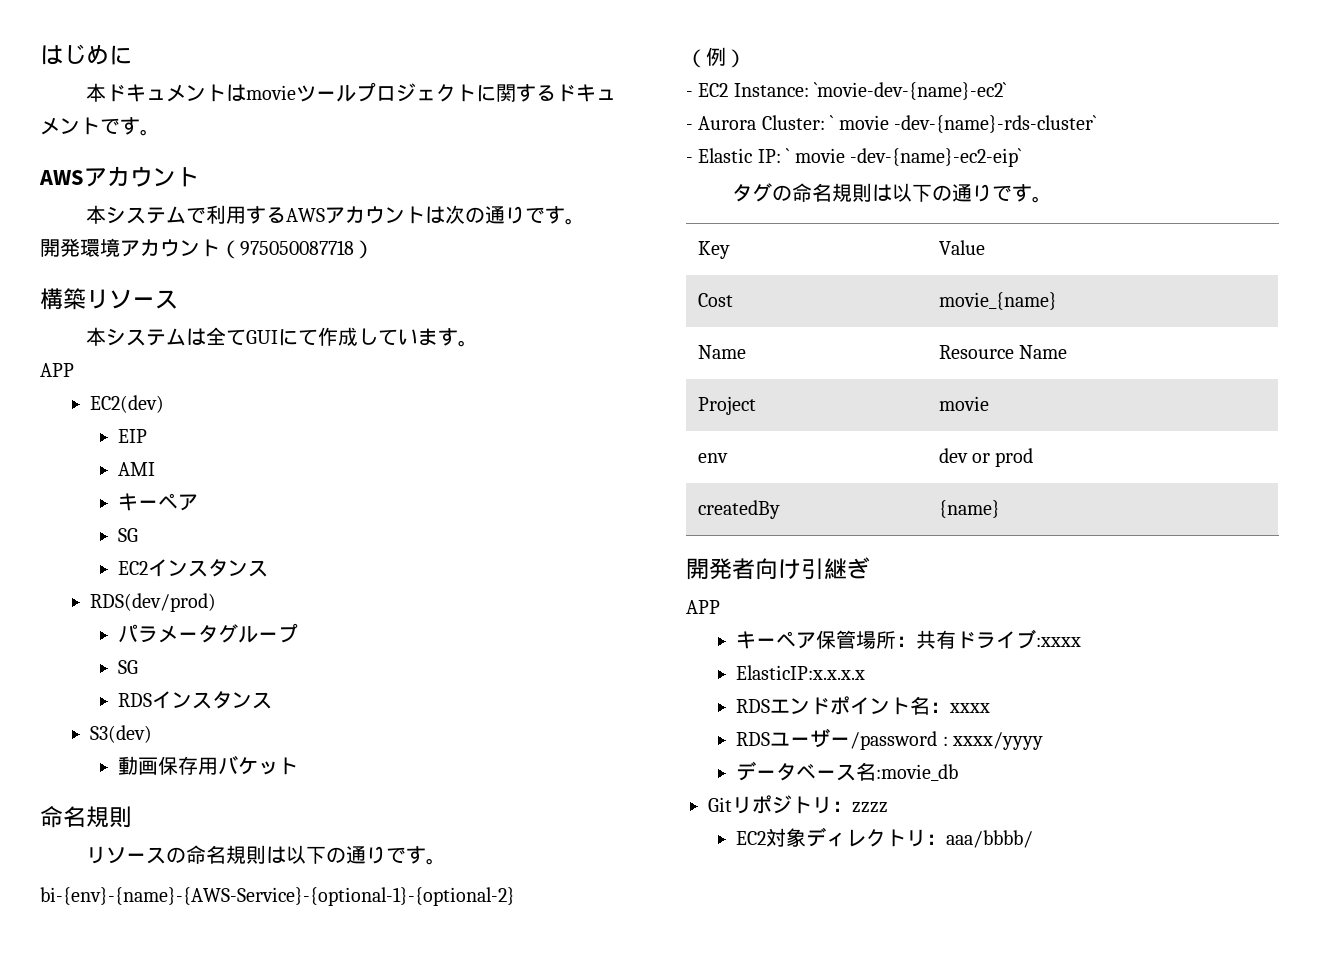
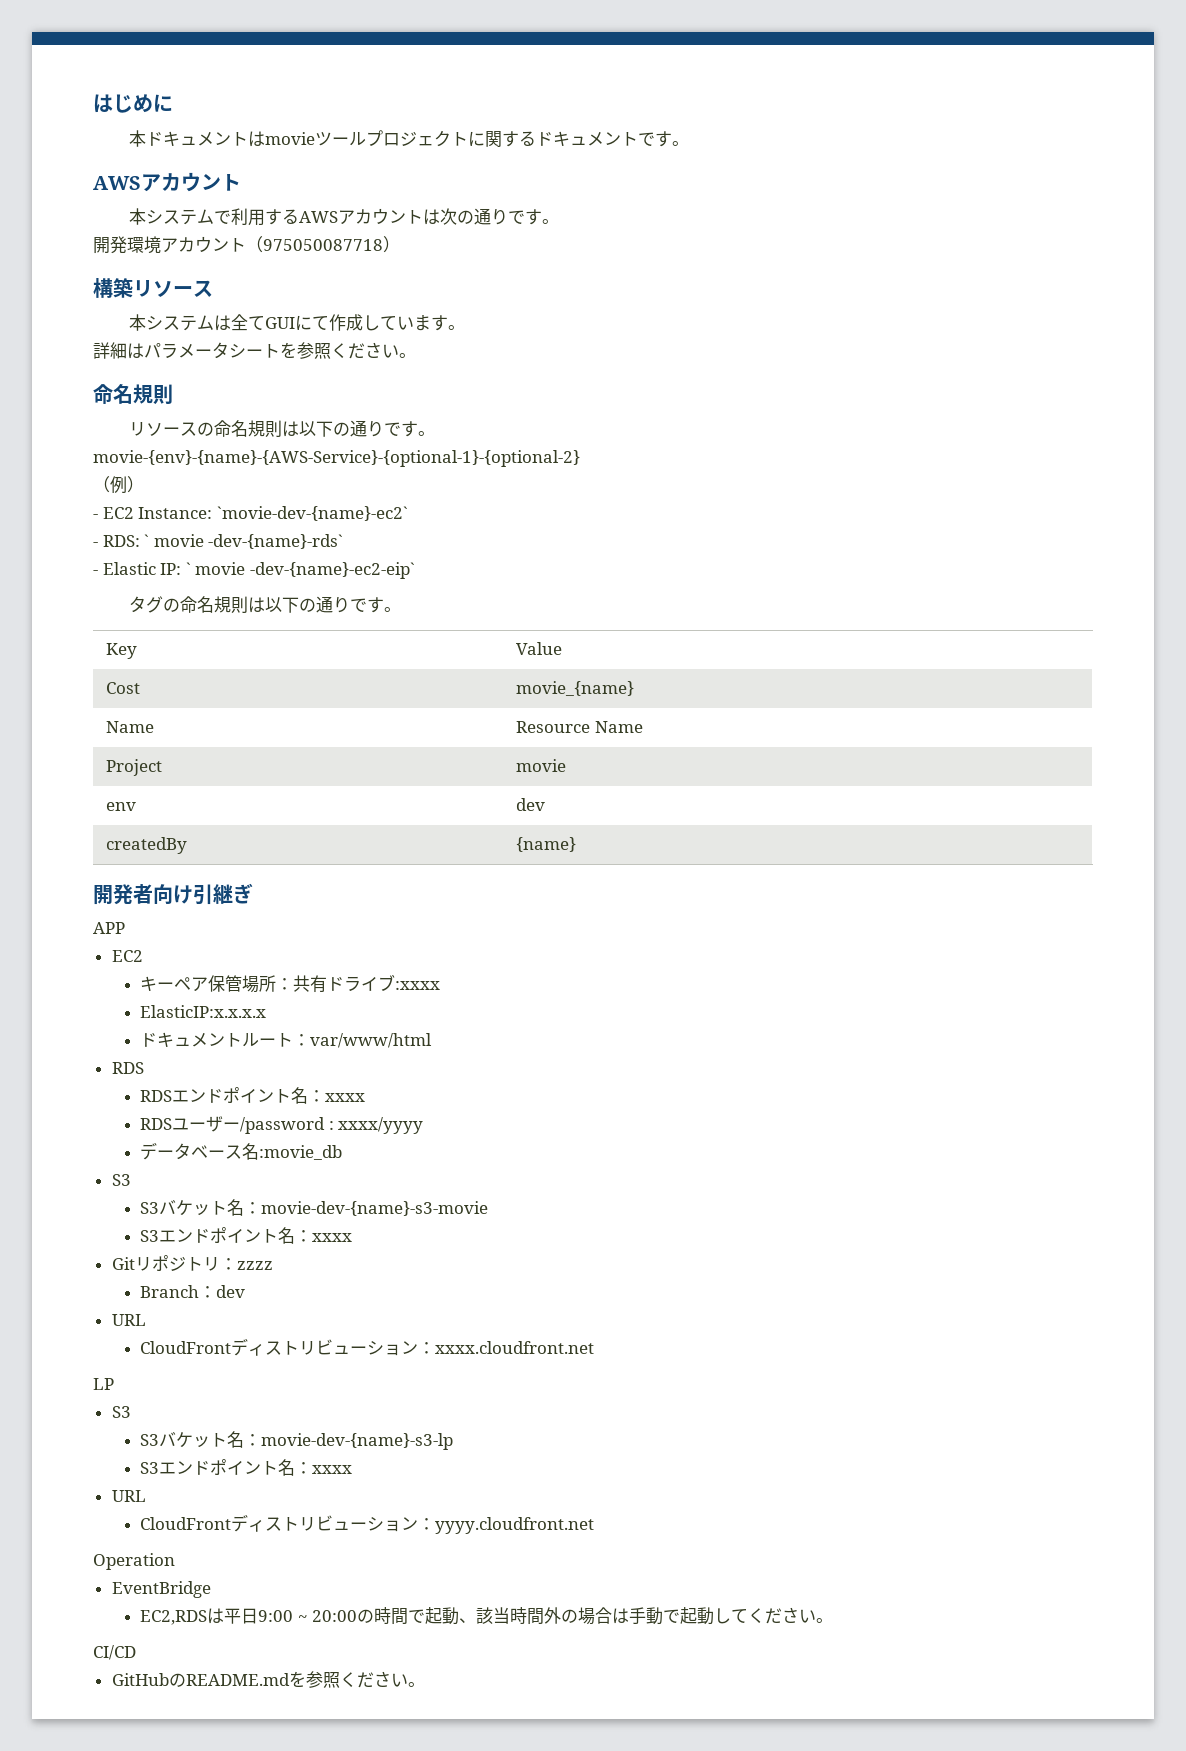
  本システムは全てGUIにて作成しています。
- APP
- EC2(dev)
- EIP
- AMI
- キーペア
- SG
- EC2インスタンス
- RDS(dev/prod)
- パラメータグループ
- SG
- RDSインスタンス
- S3(dev)
- 動画保存用バケット
+ 詳細はパラメータシートを参照ください。
- bi-{env}-{name}-{AWS-Service}-{optional-1}-{optional-2}
+ movie-{env}-{name}-{AWS-Service}-{optional-1}-{optional-2}
- - Aurora Cluster: ` movie -dev-{name}-rds-cluster`
+ - RDS: ` movie -dev-{name}-rds`
- env | dev or prod
+ env | dev
  開発者向け引継ぎ
  APP
+ EC2
+ ドキュメントルート：var/www/html
+ RDS
  データベース名:movie_db
+ S3
+ S3バケット名：movie-dev-{name}-s3-movie
+ S3エンドポイント名：xxxx
- EC2対象ディレクトリ：aaa/bbbb/
+ Branch：dev
+ URL
+ CloudFrontディストリビューション：xxxx.cloudfront.net
+ LP
+ S3
+ S3バケット名：movie-dev-{name}-s3-lp
+ S3エンドポイント名：xxxx
+ URL
+ CloudFrontディストリビューション：yyyy.cloudfront.net
+ Operation
+ EventBridge
+ EC2,RDSは平日9:00 ~ 20:00の時間で起動、該当時間外の場合は手動で起動してください。
+ CI/CD
+ GitHubのREADME.mdを参照ください。

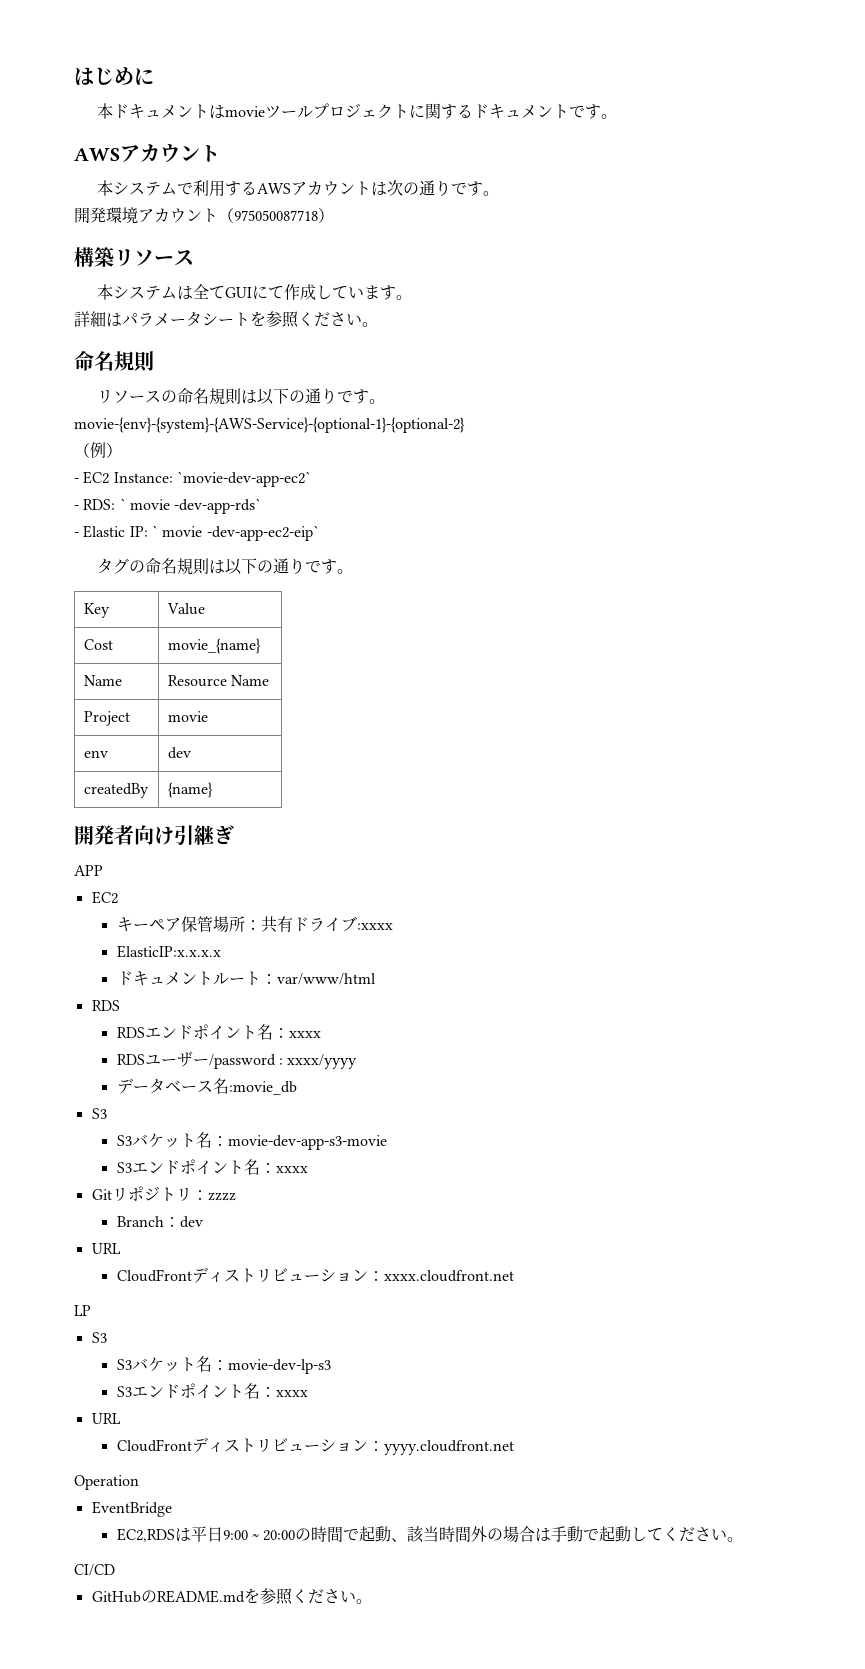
- movie-{env}-{name}-{AWS-Service}-{optional-1}-{optional-2}
+ movie-{env}-{system}-{AWS-Service}-{optional-1}-{optional-2}
- - EC2 Instance: `movie-dev-{name}-ec2`
+ - EC2 Instance: `movie-dev-app-ec2`
- - RDS: ` movie -dev-{name}-rds`
+ - RDS: ` movie -dev-app-rds`
- - Elastic IP: ` movie -dev-{name}-ec2-eip`
+ - Elastic IP: ` movie -dev-app-ec2-eip`
- S3バケット名：movie-dev-{name}-s3-movie
+ S3バケット名：movie-dev-app-s3-movie
- S3バケット名：movie-dev-{name}-s3-lp
+ S3バケット名：movie-dev-lp-s3

